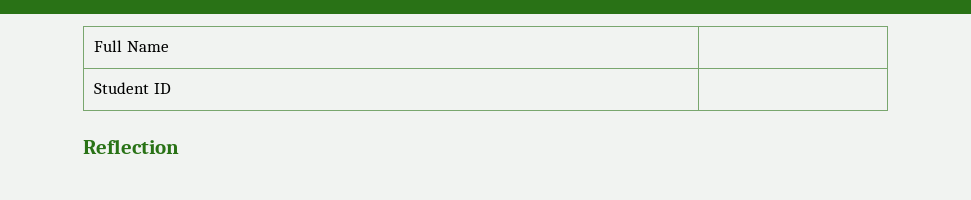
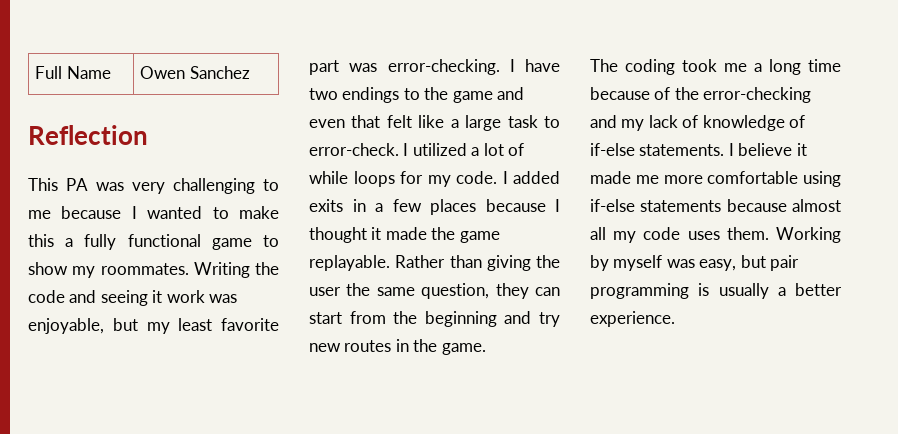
- Full Name |
- Student ID |
+ Full Name | Owen Sanchez
+ This PA was very challenging to me because I wanted to make this a fully functional game to show my roommates. Writing the code and seeing it work was enjoyable, but my least favorite part was error-checking. I have two endings to the game and even that felt like a large task to error-check. I utilized a lot of while loops for my code. I added exits in a few places because I thought it made the game replayable. Rather than giving the user the same question, they can start from the beginning and try new routes in the game.
+ The coding took me a long time because of the error-checking and my lack of knowledge of if-else statements. I believe it made me more comfortable using if-else statements because almost all my code uses them. Working by myself was easy, but pair programming is usually a better experience.

